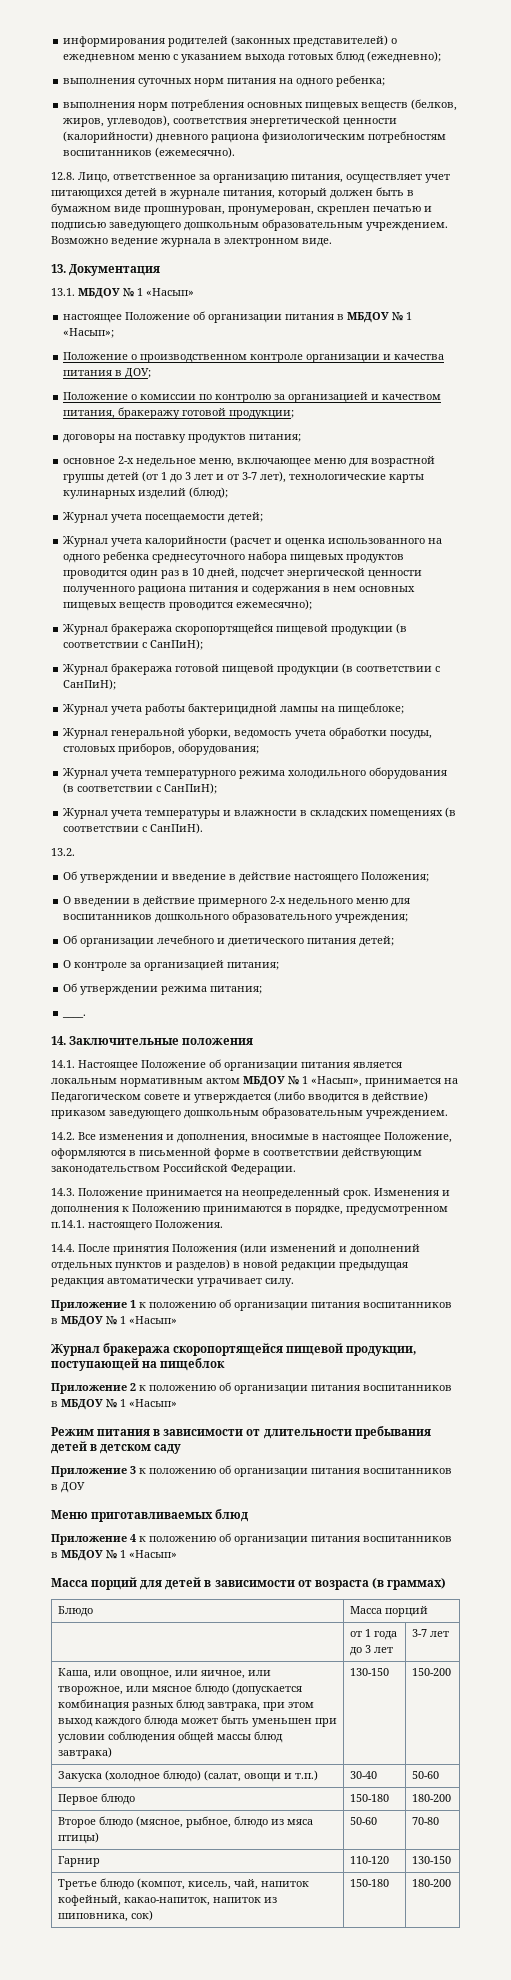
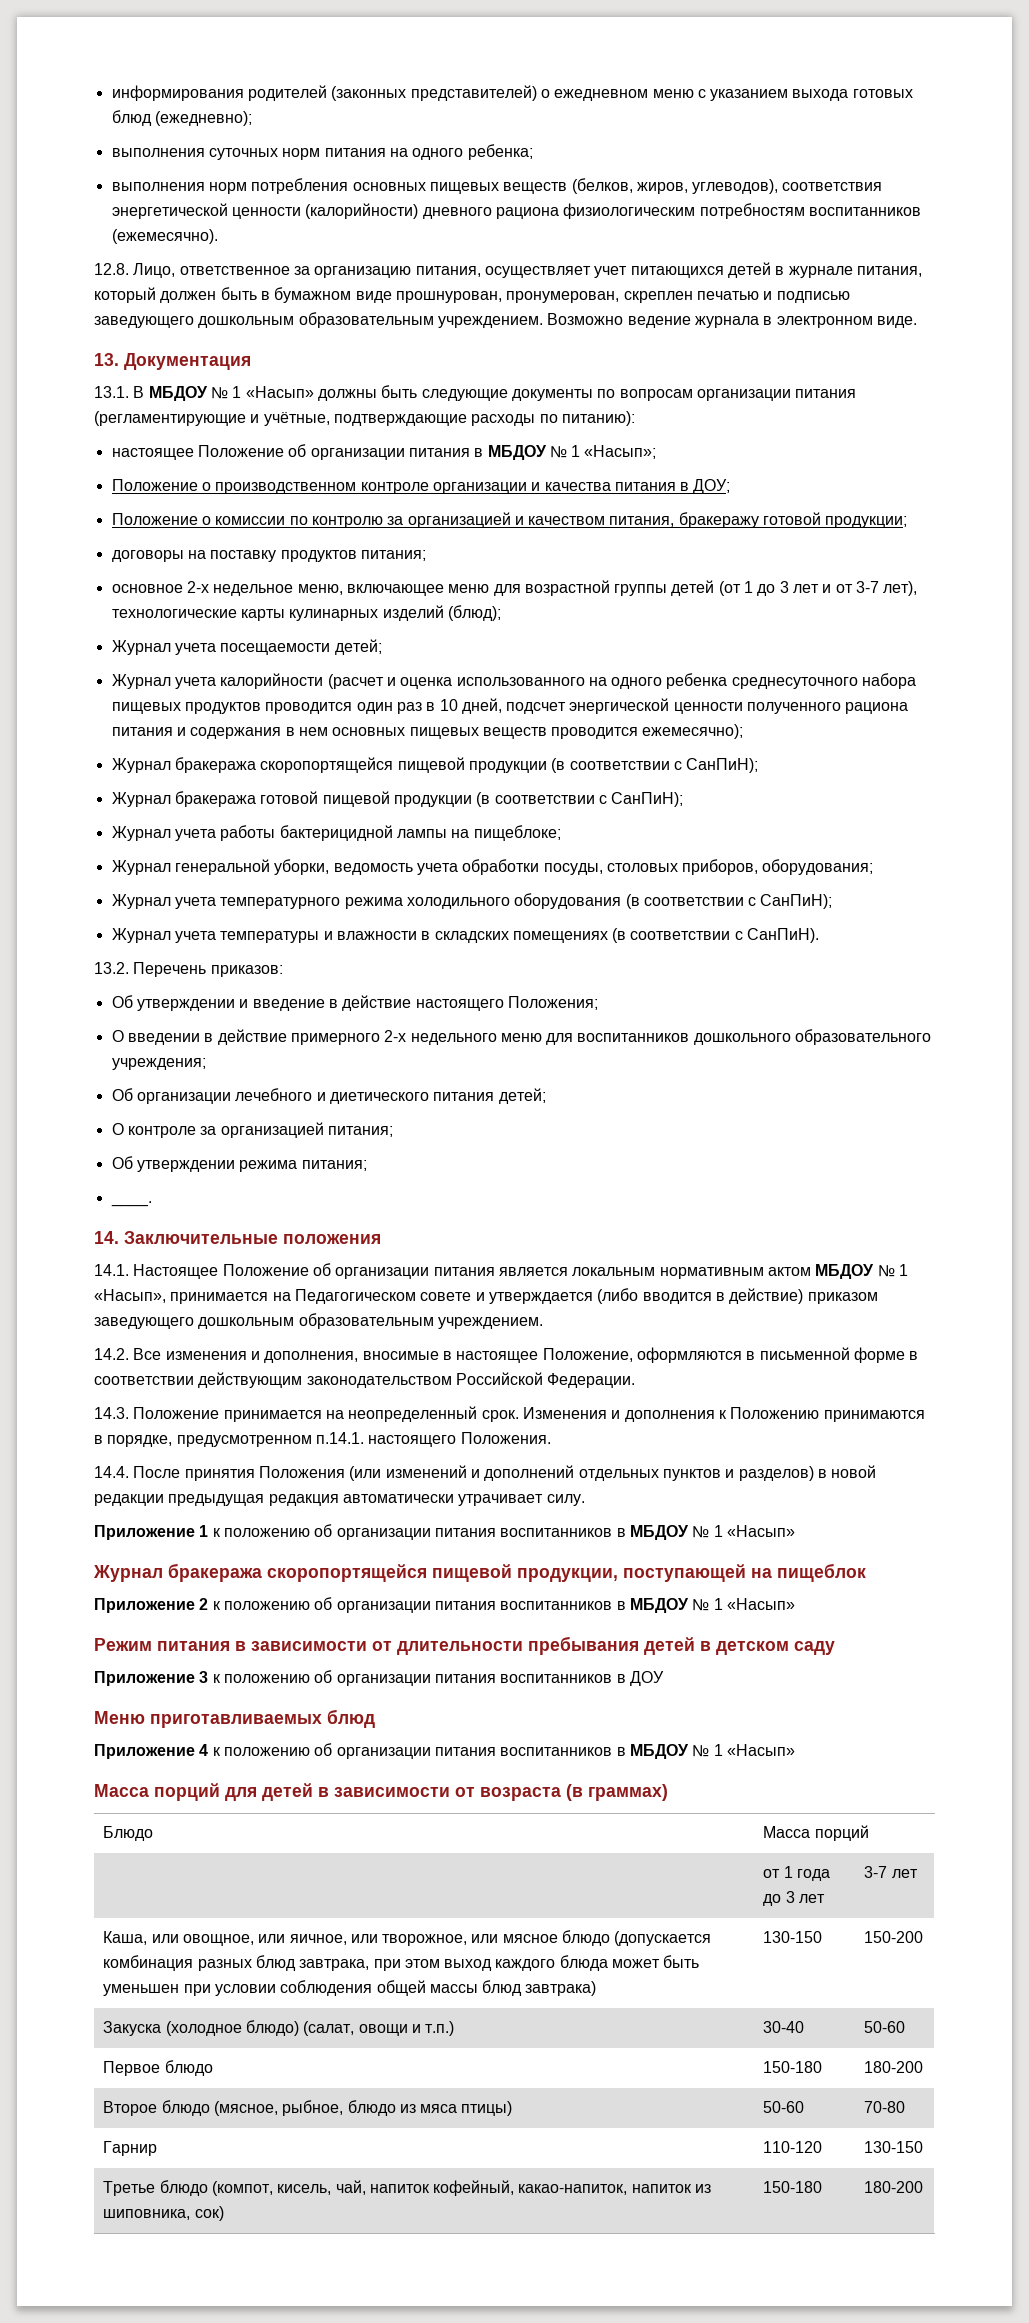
- 13.1. МБДОУ № 1 «Насып»
+ 13.1. В МБДОУ № 1 «Насып» должны быть следующие документы по вопросам организации питания (регламентирующие и учётные, подтверждающие расходы по питанию):
- 13.2.
+ 13.2. Перечень приказов:

